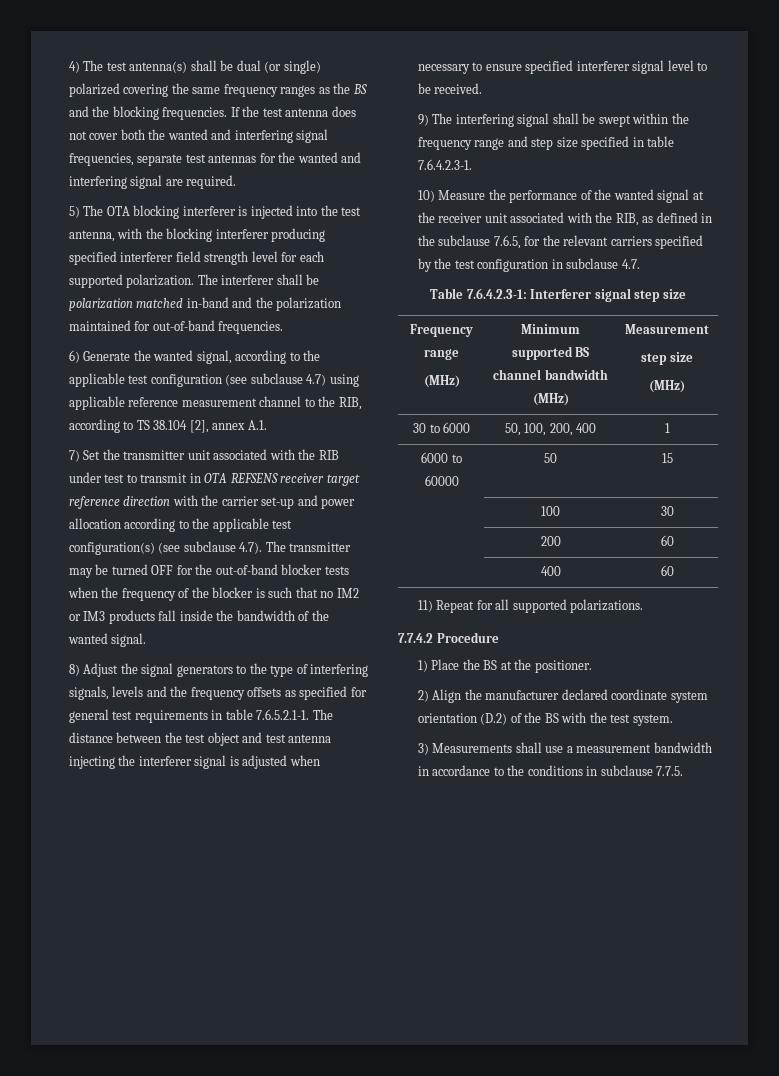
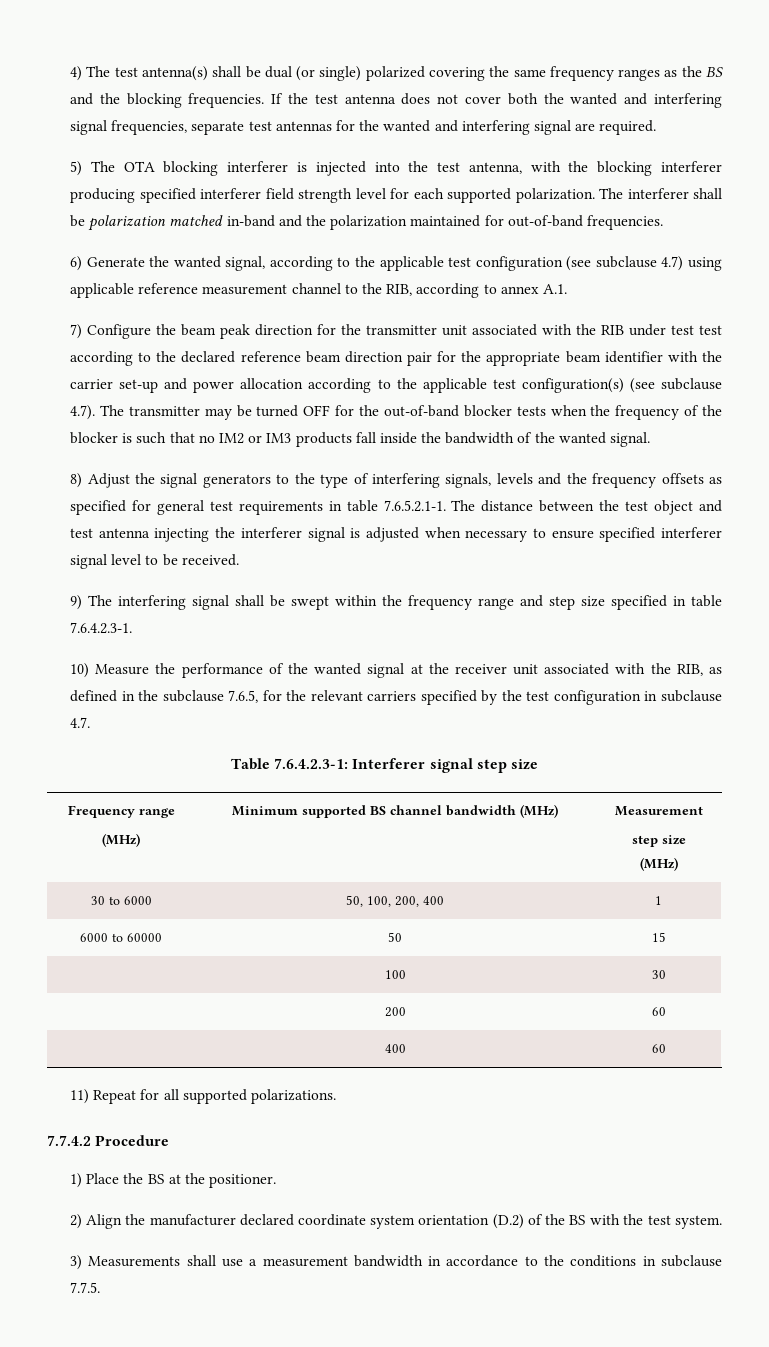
- 6) Generate the wanted signal, according to the applicable test configuration (see subclause 4.7) using applicable reference measurement channel to the RIB, according to TS 38.104 [2], annex A.1.
+ 6) Generate the wanted signal, according to the applicable test configuration (see subclause 4.7) using applicable reference measurement channel to the RIB, according to annex A.1.
- 7) Set the transmitter unit associated with the RIB under test to transmit in OTA REFSENS receiver target reference direction with the carrier set-up and power allocation according to the applicable test configuration(s) (see subclause 4.7). The transmitter may be turned OFF for the out-of-band blocker tests when the frequency of the blocker is such that no IM2 or IM3 products fall inside the bandwidth of the wanted signal.
+ 7) Configure the beam peak direction for the transmitter unit associated with the RIB under test test according to the declared reference beam direction pair for the appropriate beam identifier with the carrier set-up and power allocation according to the applicable test configuration(s) (see subclause 4.7). The transmitter may be turned OFF for the out-of-band blocker tests when the frequency of the blocker is such that no IM2 or IM3 products fall inside the bandwidth of the wanted signal.

